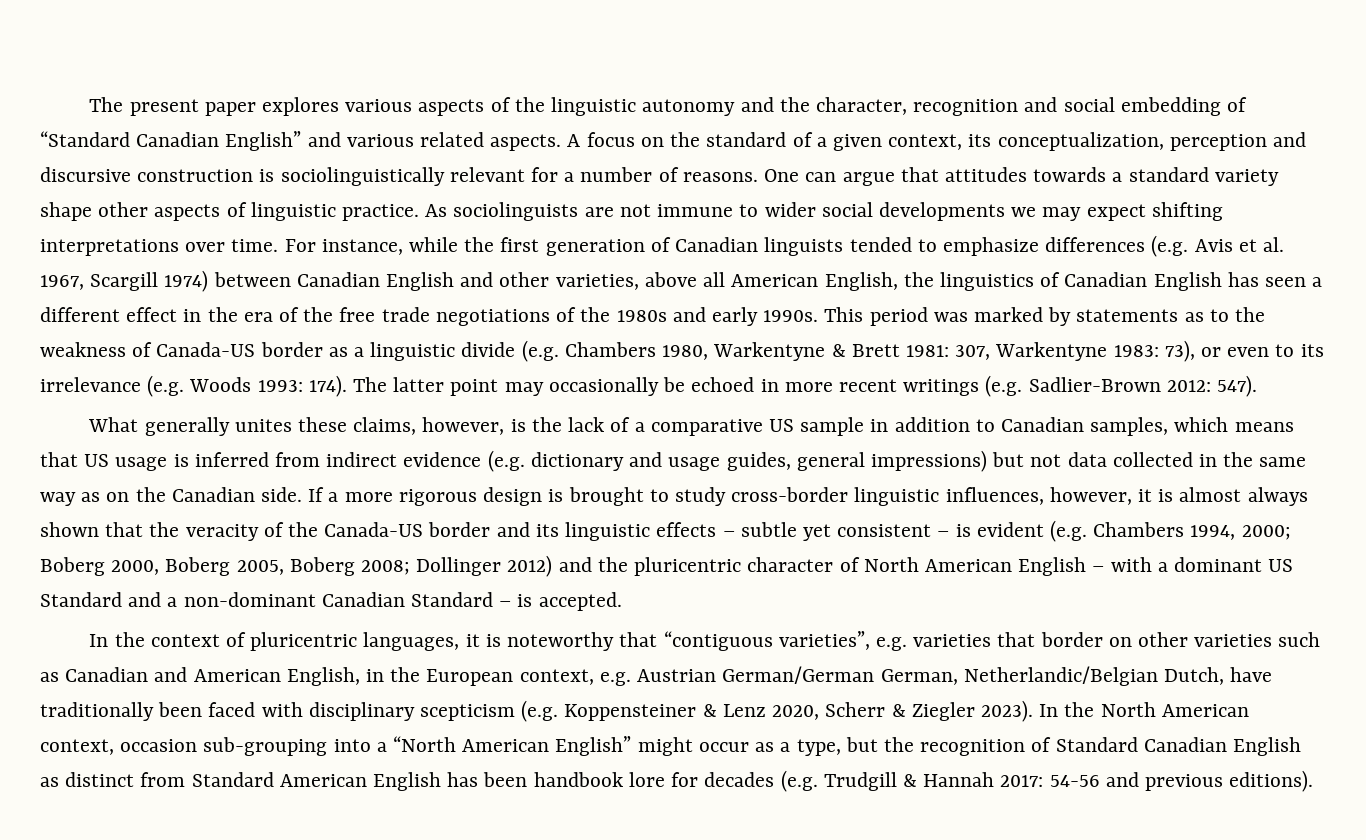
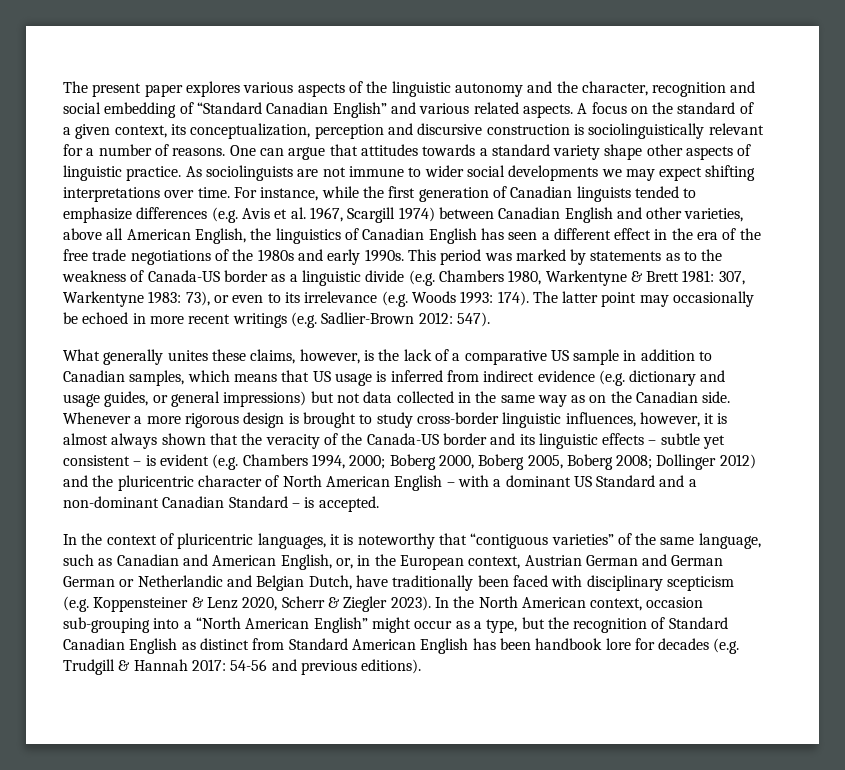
- What generally unites these claims, however, is the lack of a comparative US sample in addition to Canadian samples, which means that US usage is inferred from indirect evidence (e.g. dictionary and usage guides, general impressions) but not data collected in the same way as on the Canadian side.
+ What generally unites these claims, however, is the lack of a comparative US sample in addition to Canadian samples, which means that US usage is inferred from indirect evidence (e.g. dictionary and usage guides, or general impressions) but not data collected in the same way as on the Canadian side.
- If a more rigorous design is brought to study cross-border linguistic influences, however, it is almost always shown that the veracity of the Canada-US border and its linguistic effects – subtle yet consistent – is evident (e.g. Chambers 1994, 2000;
+ Whenever a more rigorous design is brought to study cross-border linguistic influences, however, it is almost always shown that the veracity of the Canada-US border and its linguistic effects – subtle yet consistent – is evident (e.g. Chambers 1994, 2000;
- In the context of pluricentric languages, it is noteworthy that “contiguous varieties”, e.g. varieties that border on other varieties such as Canadian and American English, in the European context, e.g. Austrian German/German German, Netherlandic/Belgian Dutch, have traditionally been faced with disciplinary scepticism (e.g. Koppensteiner & Lenz 2020, Scherr & Ziegler 2023).
+ In the context of pluricentric languages, it is noteworthy that “contiguous varieties” of the same language, such as Canadian and American English, or, in the European context, Austrian German and German German or Netherlandic and Belgian Dutch, have traditionally been faced with disciplinary scepticism (e.g. Koppensteiner & Lenz 2020, Scherr & Ziegler 2023).

